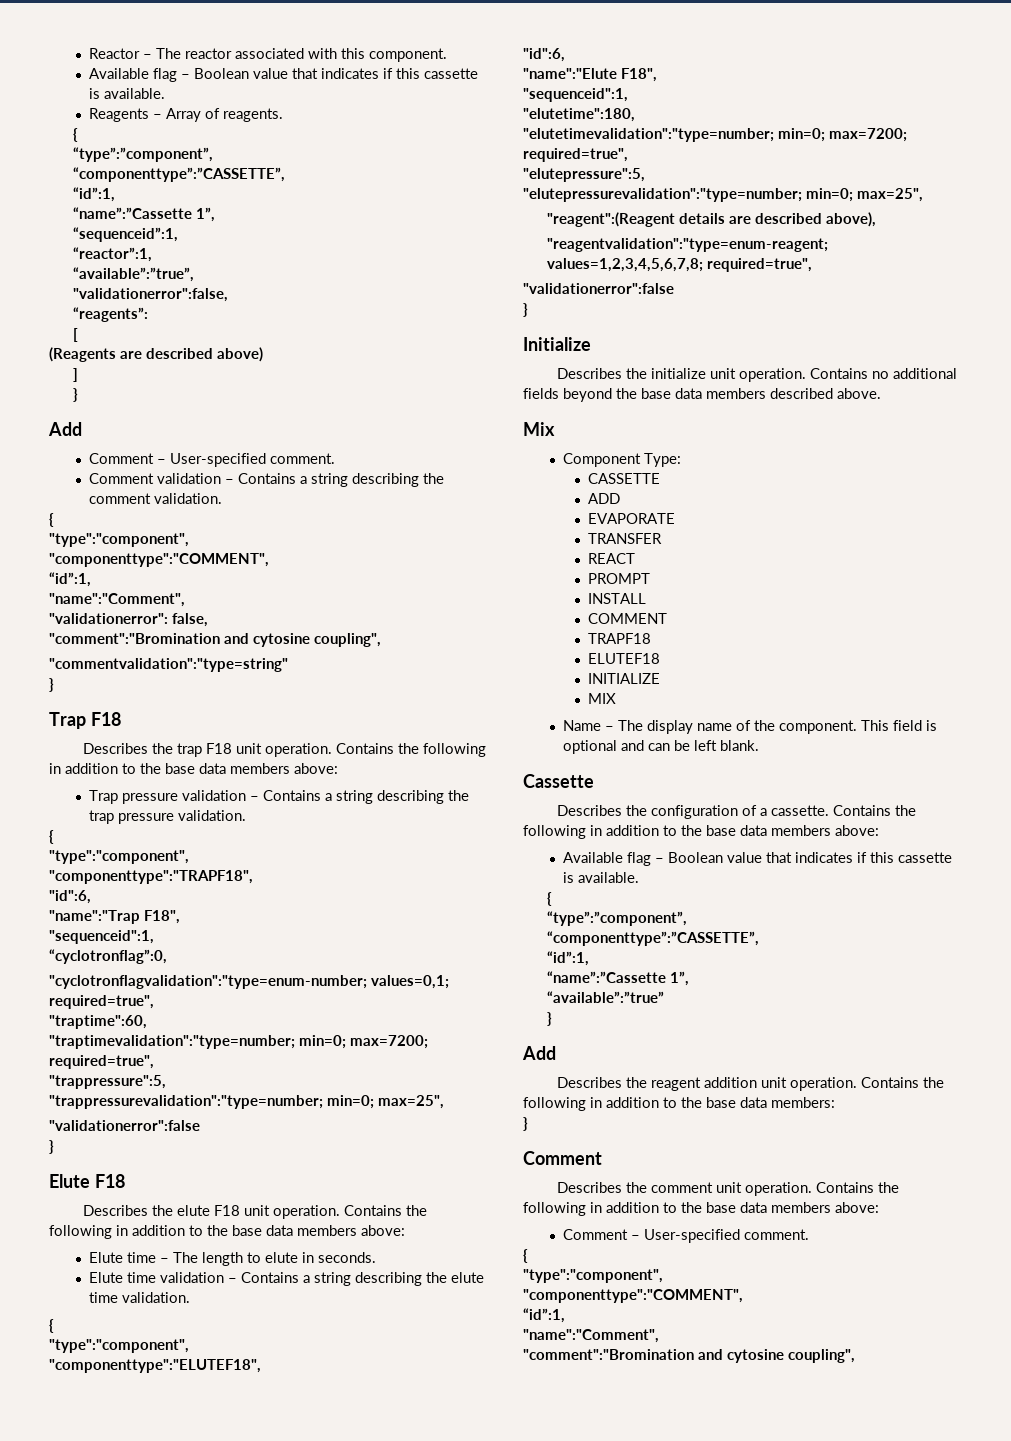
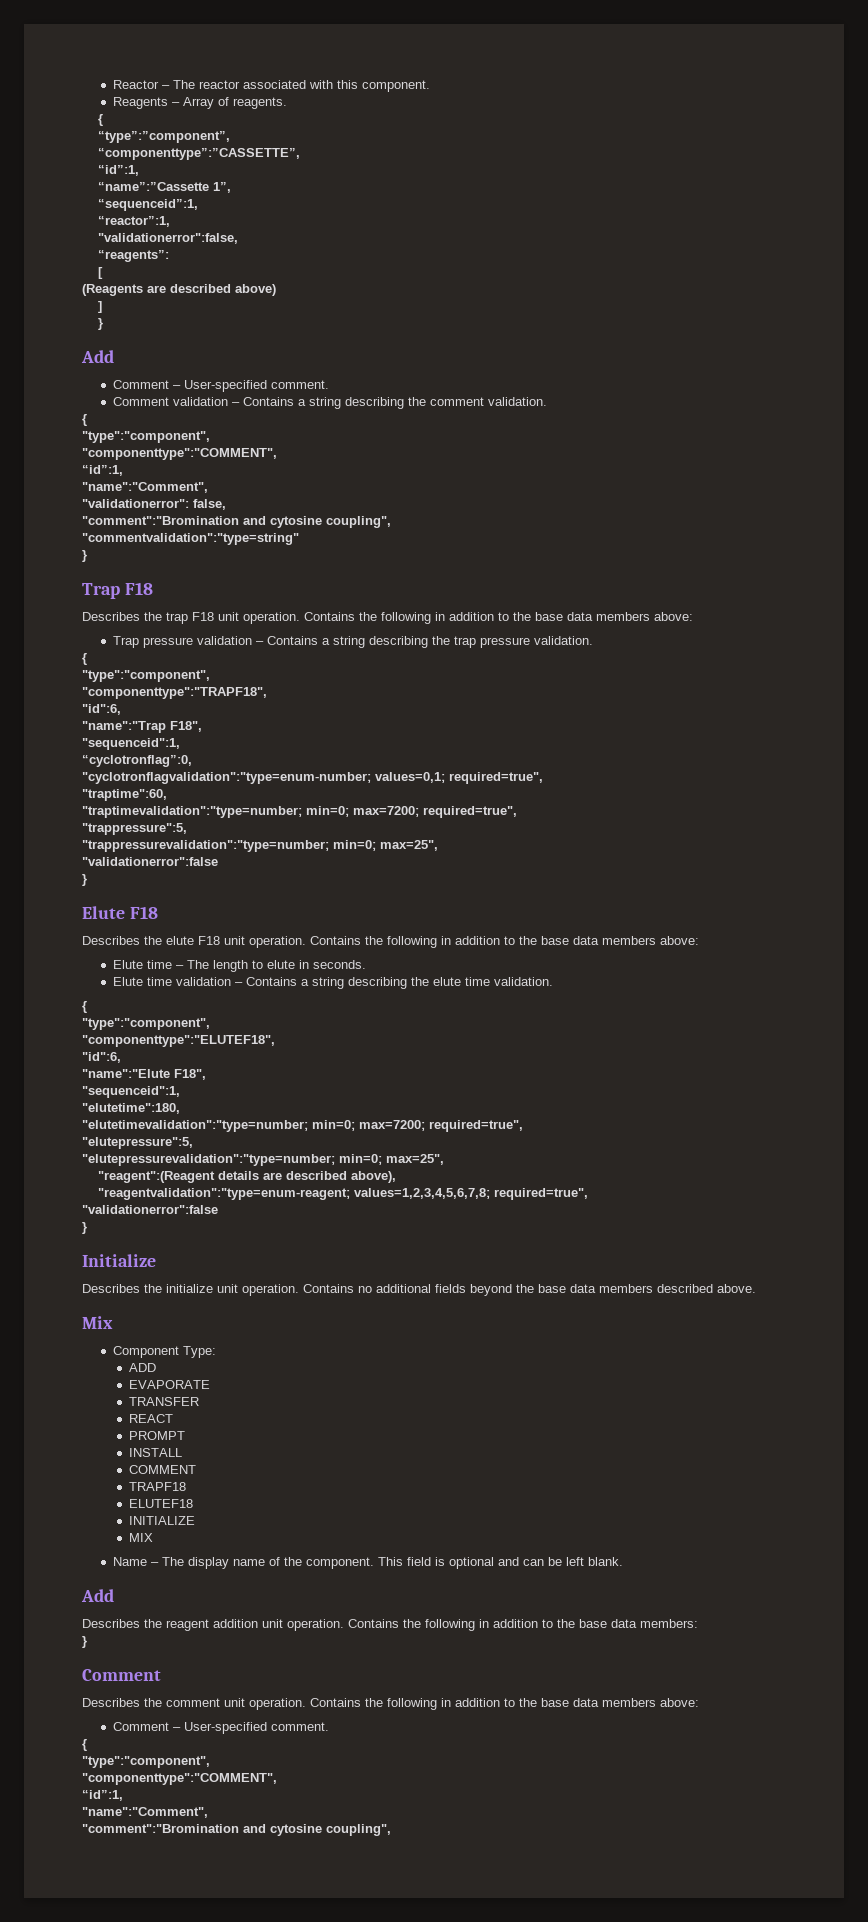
  Reactor – The reactor associated with this component.
- Available flag – Boolean value that indicates if this cassette is available.
- “available”:”true”,
- CASSETTE
- Cassette
- Describes the configuration of a cassette. Contains the following in addition to the base data members above:
- Available flag – Boolean value that indicates if this cassette is available.
- {
- “type”:”component”,
- “componenttype”:”CASSETTE”,
- “id”:1,
- “name”:”Cassette 1”,
- “available”:”true”
- }

